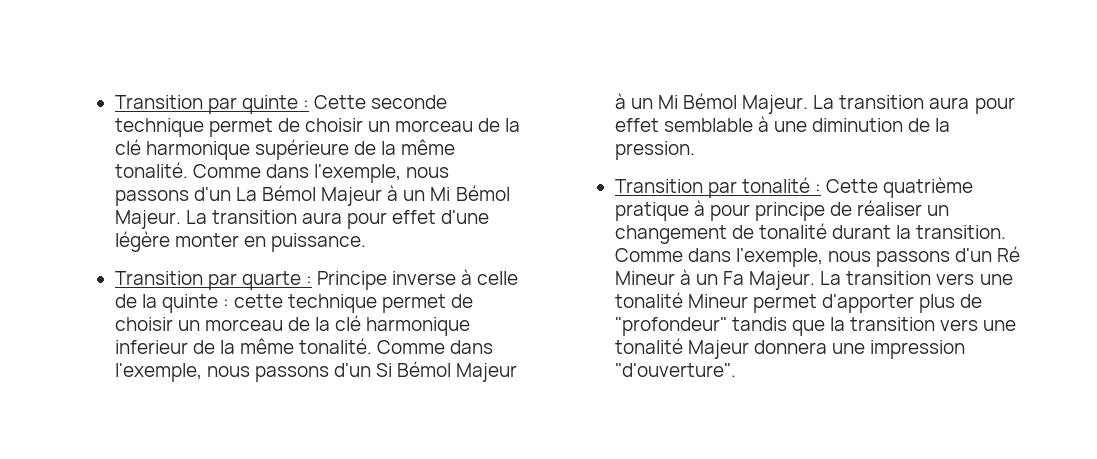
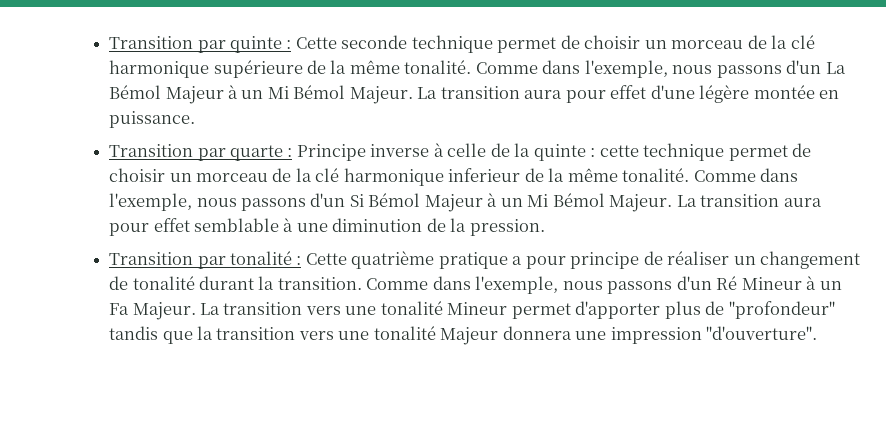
- La transition aura pour effet d'une légère monter en puissance.
+ La transition aura pour effet d'une légère montée en puissance.
- Transition par tonalité : Cette quatrième pratique à pour principe de réaliser un changement de tonalité durant la transition.
+ Transition par tonalité : Cette quatrième pratique a pour principe de réaliser un changement de tonalité durant la transition.

